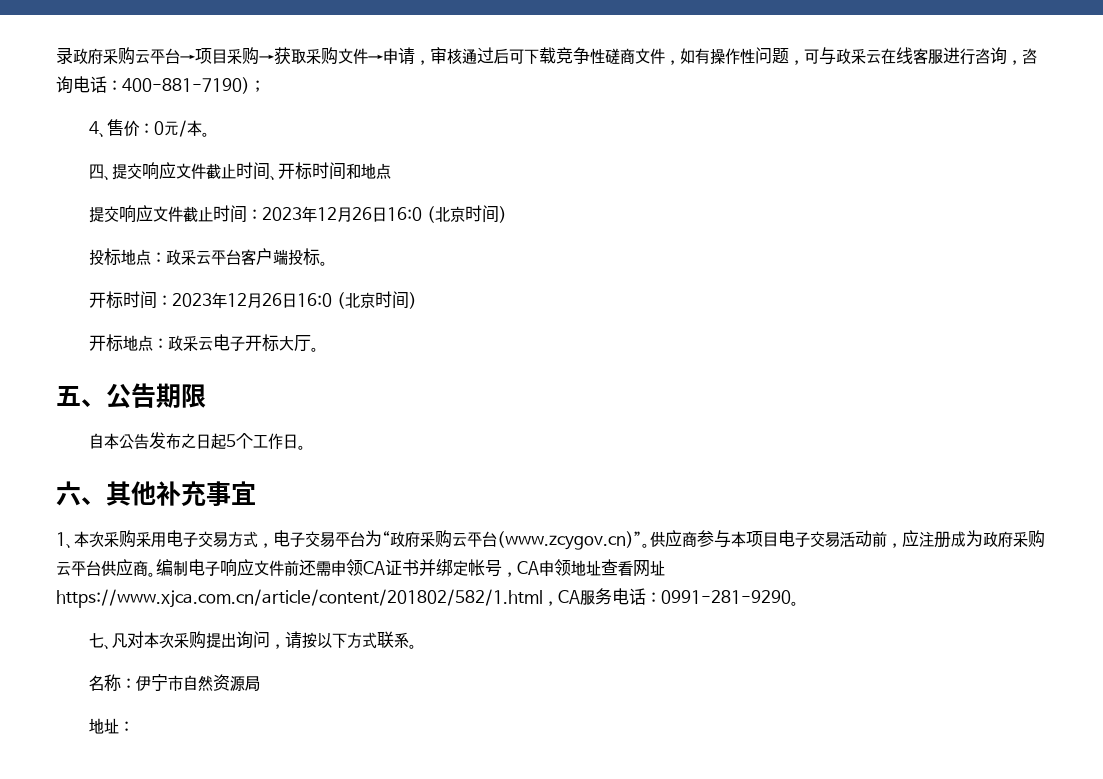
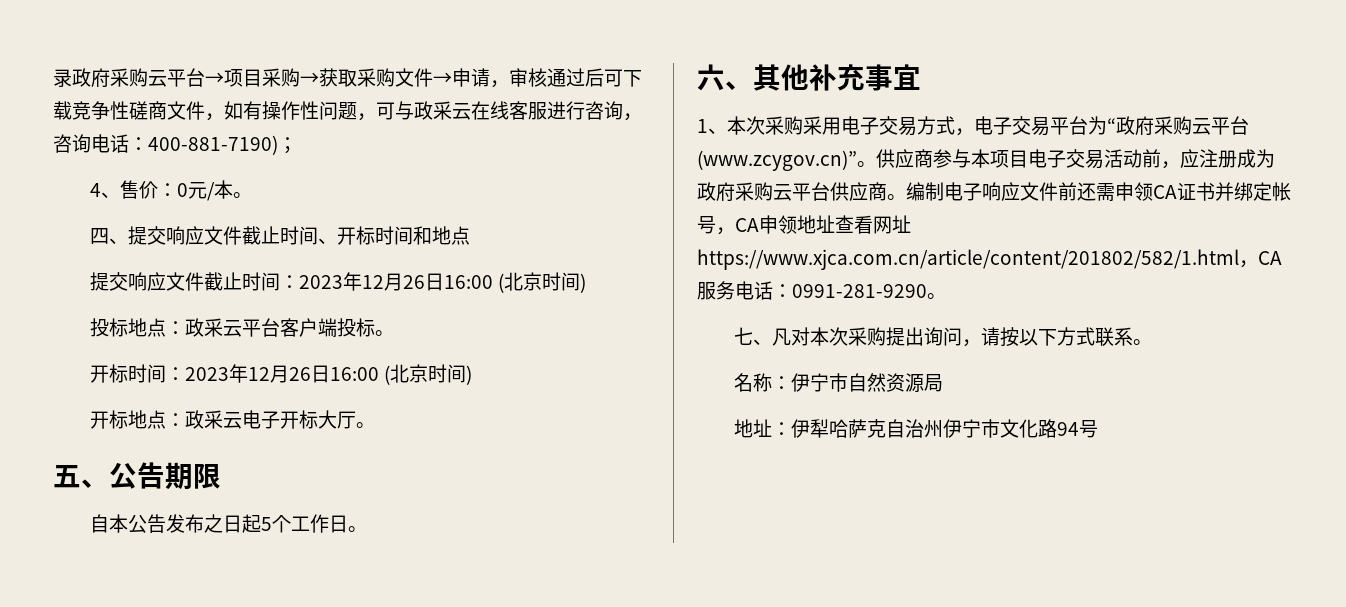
- 提交响应文件截止时间：2023年12月26日16:0 (北京时间)
+ 提交响应文件截止时间：2023年12月26日16:00 (北京时间)
- 开标时间：2023年12月26日16:0 (北京时间)
+ 开标时间：2023年12月26日16:00 (北京时间)
- 地址：
+ 地址：伊犁哈萨克自治州伊宁市文化路94号

